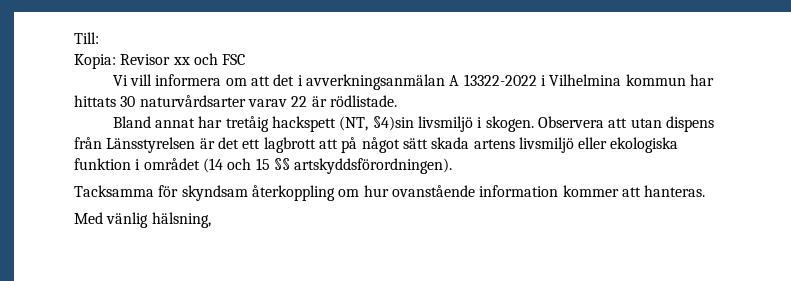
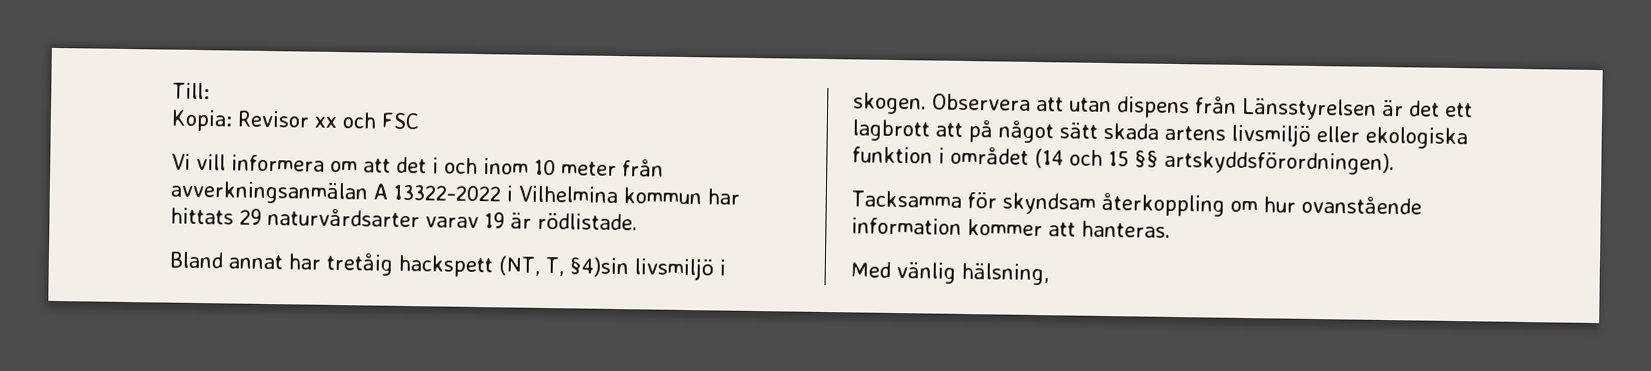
- Vi vill informera om att det i avverkningsanmälan A 13322-2022 i Vilhelmina kommun har hittats 30 naturvårdsarter varav 22 är rödlistade.
+ Vi vill informera om att det i och inom 10 meter från avverkningsanmälan A 13322-2022 i Vilhelmina kommun har hittats 29 naturvårdsarter varav 19 är rödlistade.
- Bland annat har tretåig hackspett (NT, §4)sin livsmiljö i skogen.
+ Bland annat har tretåig hackspett (NT, T, §4)sin livsmiljö i skogen.

